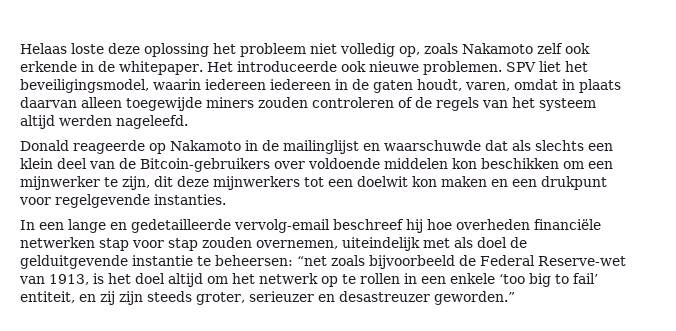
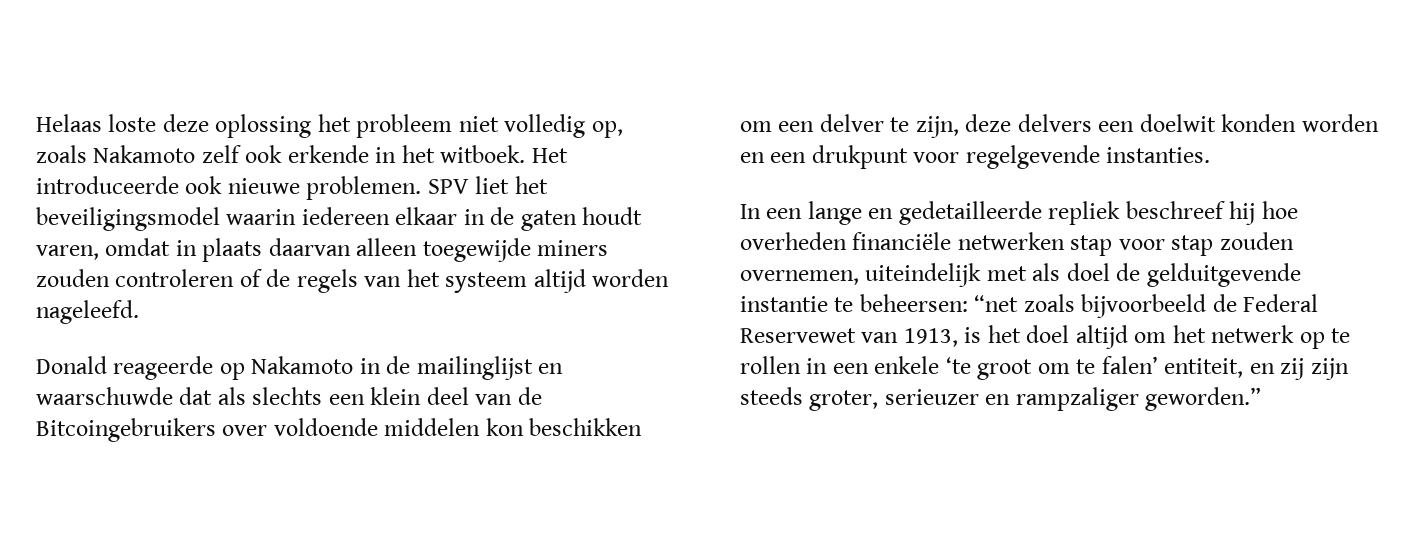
- Helaas loste deze oplossing het probleem niet volledig op, zoals Nakamoto zelf ook erkende in de whitepaper.
+ Helaas loste deze oplossing het probleem niet volledig op, zoals Nakamoto zelf ook erkende in het witboek.
- SPV liet het beveiligingsmodel, waarin iedereen iedereen in de gaten houdt, varen, omdat in plaats daarvan alleen toegewijde miners zouden controleren of de regels van het systeem altijd werden nageleefd.
+ SPV liet het beveiligingsmodel waarin iedereen elkaar in de gaten houdt varen, omdat in plaats daarvan alleen toegewijde miners zouden controleren of de regels van het systeem altijd worden nageleefd.
- Donald reageerde op Nakamoto in de mailinglijst en waarschuwde dat als slechts een klein deel van de Bitcoin-gebruikers over voldoende middelen kon beschikken om een mijnwerker te zijn, dit deze mijnwerkers tot een doelwit kon maken en een drukpunt voor regelgevende instanties.
+ Donald reageerde op Nakamoto in de mailinglijst en waarschuwde dat als slechts een klein deel van de Bitcoingebruikers over voldoende middelen kon beschikken om een delver te zijn, deze delvers een doelwit konden worden en een drukpunt voor regelgevende instanties.
- In een lange en gedetailleerde vervolg-email beschreef hij hoe overheden financiële netwerken stap voor stap zouden overnemen, uiteindelijk met als doel de gelduitgevende instantie te beheersen: “net zoals bijvoorbeeld de Federal Reserve-wet van 1913, is het doel altijd om het netwerk op te rollen in een enkele ‘too big to fail’ entiteit, en zij zijn steeds groter, serieuzer en desastreuzer geworden.”
+ In een lange en gedetailleerde repliek beschreef hij hoe overheden financiële netwerken stap voor stap zouden overnemen, uiteindelijk met als doel de gelduitgevende instantie te beheersen: “net zoals bijvoorbeeld de Federal Reservewet van 1913, is het doel altijd om het netwerk op te rollen in een enkele ‘te groot om te falen’ entiteit, en zij zijn steeds groter, serieuzer en rampzaliger geworden.”

